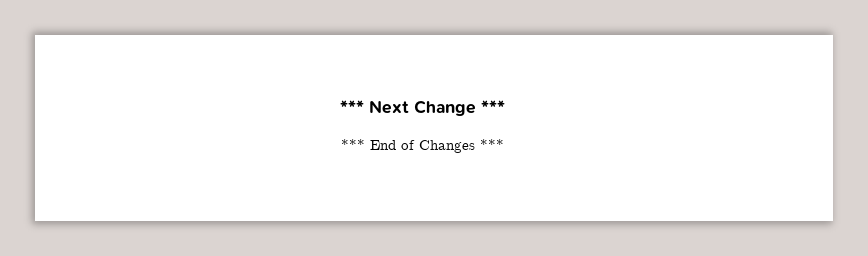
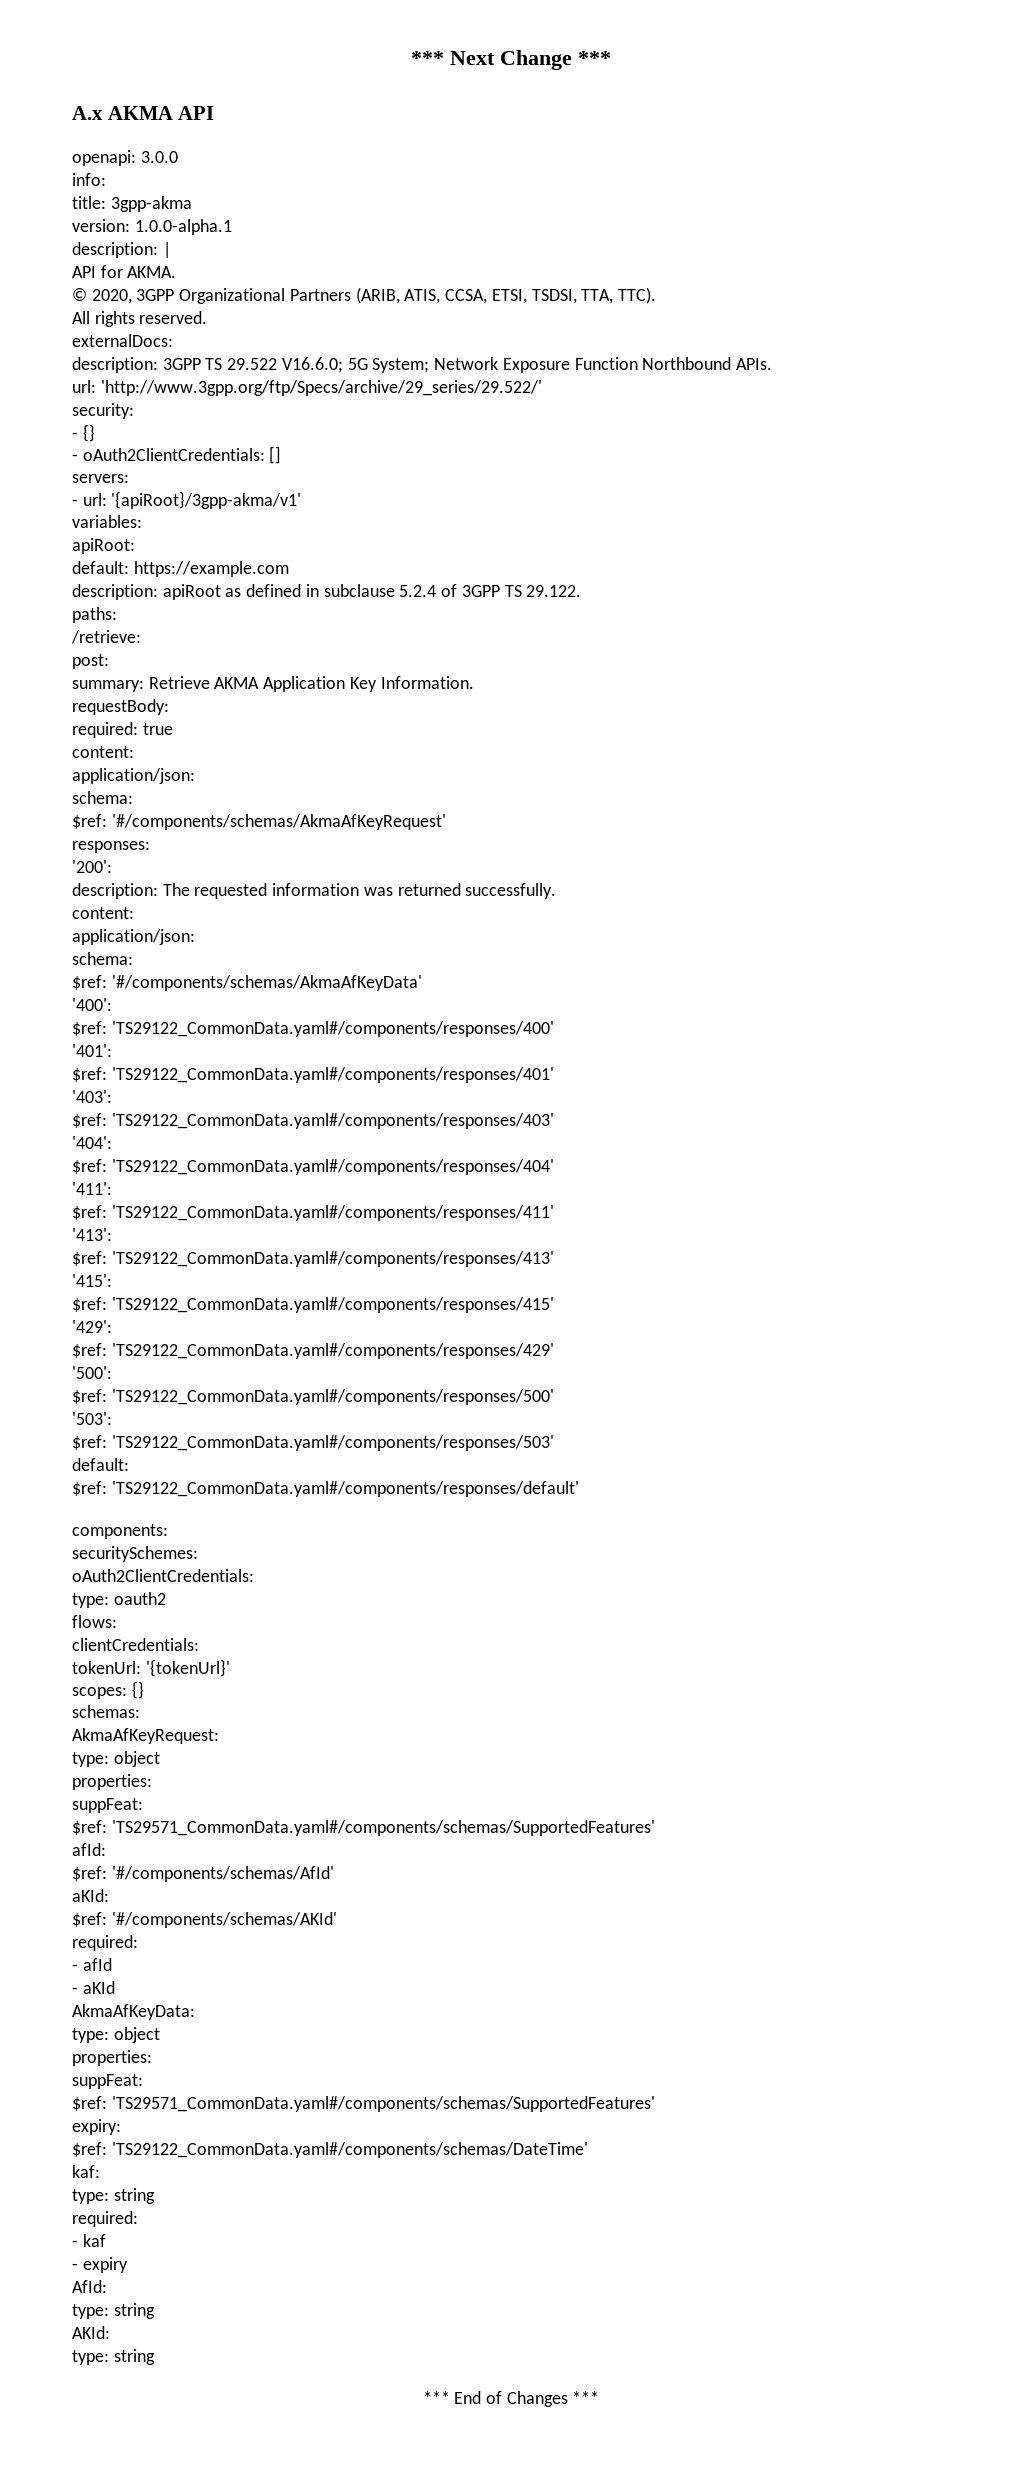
+ A.x AKMA API
+ openapi: 3.0.0
+ info:
+ title: 3gpp-akma
+ version: 1.0.0-alpha.1
+ description: |
+ API for AKMA.
+ © 2020, 3GPP Organizational Partners (ARIB, ATIS, CCSA, ETSI, TSDSI, TTA, TTC).
+ All rights reserved.
+ externalDocs:
+ description: 3GPP TS 29.522 V16.6.0; 5G System; Network Exposure Function Northbound APIs.
+ url: 'http://www.3gpp.org/ftp/Specs/archive/29_series/29.522/'
+ security:
+ - {}
+ - oAuth2ClientCredentials: []
+ servers:
+ - url: '{apiRoot}/3gpp-akma/v1'
+ variables:
+ apiRoot:
+ default: https://example.com
+ description: apiRoot as defined in subclause 5.2.4 of 3GPP TS 29.122.
+ paths:
+ /retrieve:
+ post:
+ summary: Retrieve AKMA Application Key Information.
+ requestBody:
+ required: true
+ content:
+ application/json:
+ schema:
+ $ref: '#/components/schemas/AkmaAfKeyRequest'
+ responses:
+ '200':
+ description: The requested information was returned successfully.
+ content:
+ application/json:
+ schema:
+ $ref: '#/components/schemas/AkmaAfKeyData'
+ '400':
+ $ref: 'TS29122_CommonData.yaml#/components/responses/400'
+ '401':
+ $ref: 'TS29122_CommonData.yaml#/components/responses/401'
+ '403':
+ $ref: 'TS29122_CommonData.yaml#/components/responses/403'
+ '404':
+ $ref: 'TS29122_CommonData.yaml#/components/responses/404'
+ '411':
+ $ref: 'TS29122_CommonData.yaml#/components/responses/411'
+ '413':
+ $ref: 'TS29122_CommonData.yaml#/components/responses/413'
+ '415':
+ $ref: 'TS29122_CommonData.yaml#/components/responses/415'
+ '429':
+ $ref: 'TS29122_CommonData.yaml#/components/responses/429'
+ '500':
+ $ref: 'TS29122_CommonData.yaml#/components/responses/500'
+ '503':
+ $ref: 'TS29122_CommonData.yaml#/components/responses/503'
+ default:
+ $ref: 'TS29122_CommonData.yaml#/components/responses/default'
+ components:
+ securitySchemes:
+ oAuth2ClientCredentials:
+ type: oauth2
+ flows:
+ clientCredentials:
+ tokenUrl: '{tokenUrl}'
+ scopes: {}
+ schemas:
+ AkmaAfKeyRequest:
+ type: object
+ properties:
+ suppFeat:
+ $ref: 'TS29571_CommonData.yaml#/components/schemas/SupportedFeatures'
+ afId:
+ $ref: '#/components/schemas/AfId'
+ aKId:
+ $ref: '#/components/schemas/AKId'
+ required:
+ - afId
+ - aKId
+ AkmaAfKeyData:
+ type: object
+ properties:
+ suppFeat:
+ $ref: 'TS29571_CommonData.yaml#/components/schemas/SupportedFeatures'
+ expiry:
+ $ref: 'TS29122_CommonData.yaml#/components/schemas/DateTime'
+ kaf:
+ type: string
+ required:
+ - kaf
+ - expiry
+ AfId:
+ type: string
+ AKId:
+ type: string

